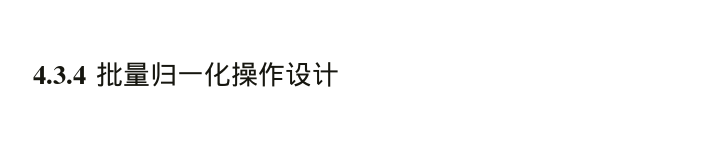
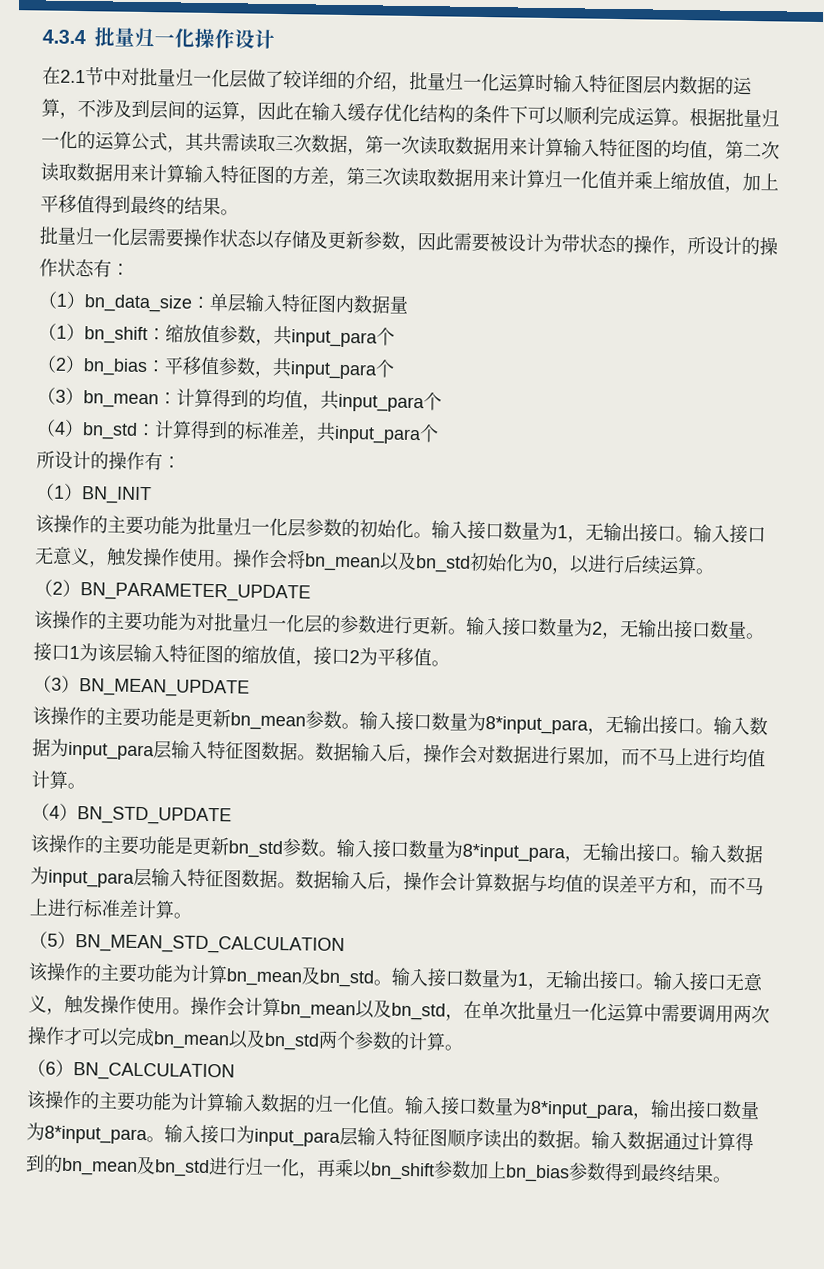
+ 在2.1节中对批量归一化层做了较详细的介绍，批量归一化运算时输入特征图层内数据的运算，不涉及到层间的运算，因此在输入缓存优化结构的条件下可以顺利完成运算。根据批量归一化的运算公式，其共需读取三次数据，第一次读取数据用来计算输入特征图的均值，第二次读取数据用来计算输入特征图的方差，第三次读取数据用来计算归一化值并乘上缩放值，加上平移值得到最终的结果。
+ 批量归一化层需要操作状态以存储及更新参数，因此需要被设计为带状态的操作，所设计的操作状态有：
+ （1）bn_data_size：单层输入特征图内数据量
+ （1）bn_shift：缩放值参数，共input_para个
+ （2）bn_bias：平移值参数，共input_para个
+ （3）bn_mean：计算得到的均值，共input_para个
+ （4）bn_std：计算得到的标准差，共input_para个
+ 所设计的操作有：
+ （1）BN_INIT
+ 该操作的主要功能为批量归一化层参数的初始化。输入接口数量为1，无输出接口。输入接口无意义，触发操作使用。操作会将bn_mean以及bn_std初始化为0，以进行后续运算。
+ （2）BN_PARAMETER_UPDATE
+ 该操作的主要功能为对批量归一化层的参数进行更新。输入接口数量为2，无输出接口数量。接口1为该层输入特征图的缩放值，接口2为平移值。
+ （3）BN_MEAN_UPDATE
+ 该操作的主要功能是更新bn_mean参数。输入接口数量为8*input_para，无输出接口。输入数据为input_para层输入特征图数据。数据输入后，操作会对数据进行累加，而不马上进行均值计算。
+ （4）BN_STD_UPDATE
+ 该操作的主要功能是更新bn_std参数。输入接口数量为8*input_para，无输出接口。输入数据为input_para层输入特征图数据。数据输入后，操作会计算数据与均值的误差平方和，而不马上进行标准差计算。
+ （5）BN_MEAN_STD_CALCULATION
+ 该操作的主要功能为计算bn_mean及bn_std。输入接口数量为1，无输出接口。输入接口无意义，触发操作使用。操作会计算bn_mean以及bn_std，在单次批量归一化运算中需要调用两次操作才可以完成bn_mean以及bn_std两个参数的计算。
+ （6）BN_CALCULATION
+ 该操作的主要功能为计算输入数据的归一化值。输入接口数量为8*input_para，输出接口数量为8*input_para。输入接口为input_para层输入特征图顺序读出的数据。输入数据通过计算得到的bn_mean及bn_std进行归一化，再乘以bn_shift参数加上bn_bias参数得到最终结果。

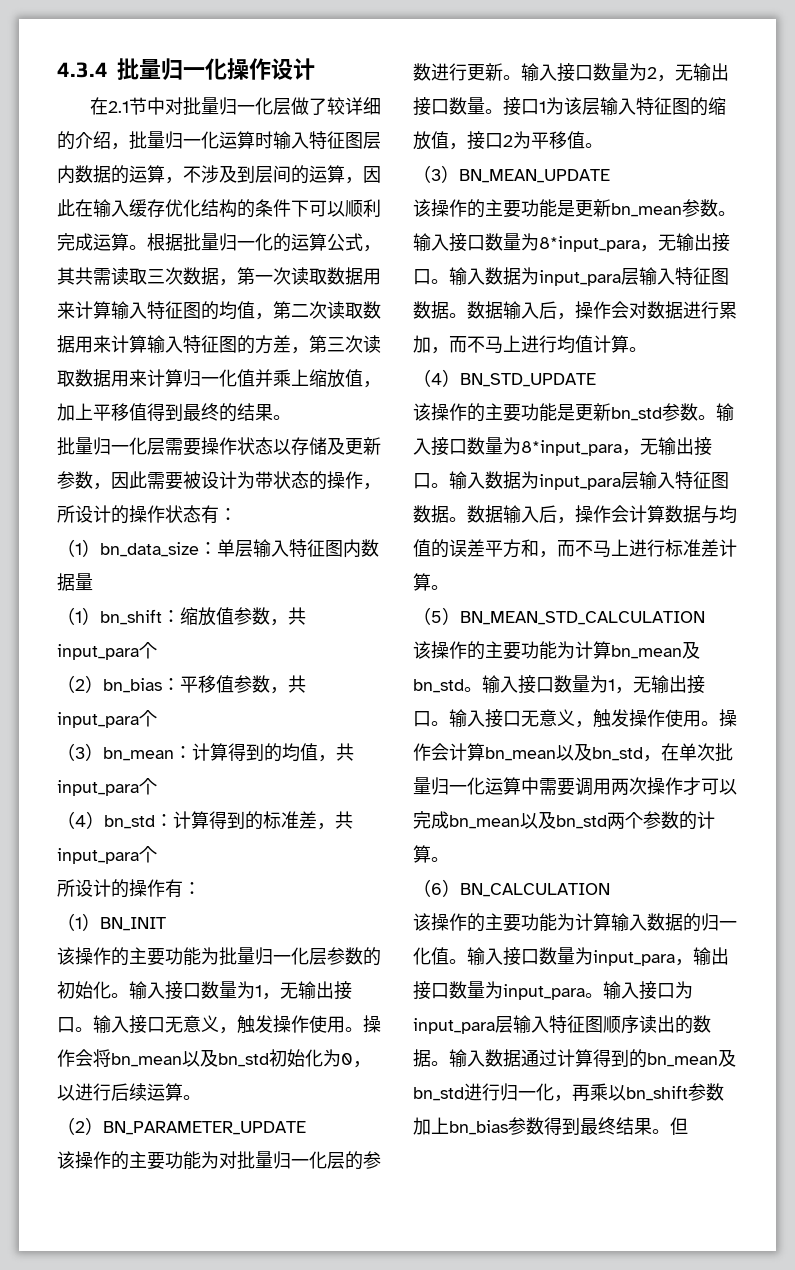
- 输入接口数量为8*input_para，输出接口数量为8*input_para。
+ 输入接口数量为input_para，输出接口数量为input_para。
+ 但

